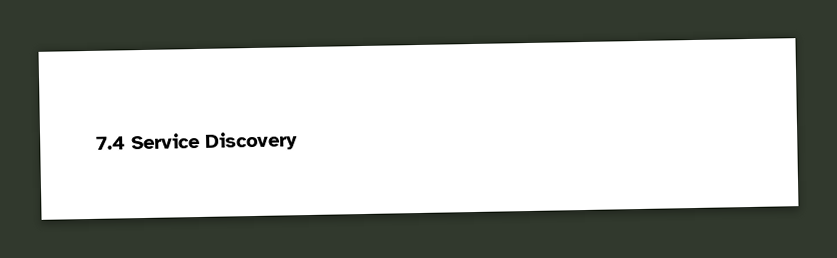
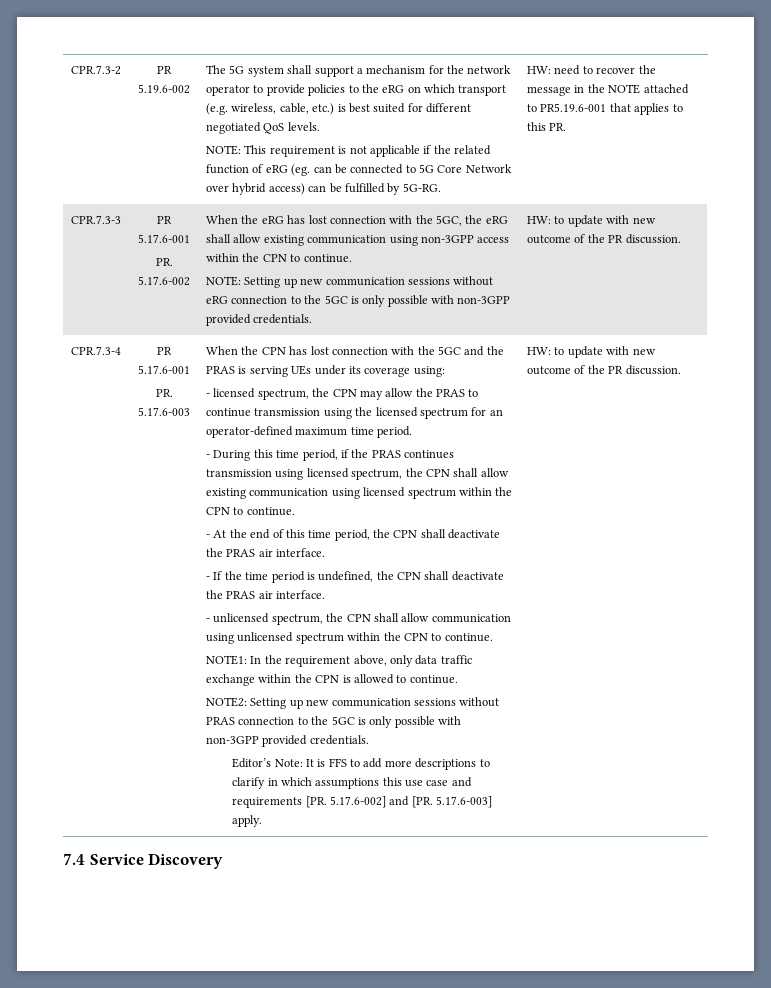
+ CPR.7.3-2 | PR 5.19.6-002 | The 5G system shall support a mechanism for the network operator to provide policies to the eRG on which transport (e.g. wireless, cable, etc.) is best suited for different negotiated QoS levels.
+ NOTE: This requirement is not applicable if the related function of eRG (eg. can be connected to 5G Core Network over hybrid access) can be fulfilled by 5G-RG. | HW: need to recover the message in the NOTE attached to PR5.19.6-001 that applies to this PR.
+ CPR.7.3-3 | PR 5.17.6-001
+ PR. 5.17.6-002 | When the eRG has lost connection with the 5GC, the eRG shall allow existing communication using non-3GPP access within the CPN to continue.
+ NOTE: Setting up new communication sessions without eRG connection to the 5GC is only possible with non-3GPP provided credentials. | HW: to update with new outcome of the PR discussion.
+ CPR.7.3-4 | PR 5.17.6-001
+ PR. 5.17.6-003 | When the CPN has lost connection with the 5GC and the PRAS is serving UEs under its coverage using:
+ - licensed spectrum, the CPN may allow the PRAS to continue transmission using the licensed spectrum for an operator-defined maximum time period.
+ - During this time period, if the PRAS continues transmission using licensed spectrum, the CPN shall allow existing communication using licensed spectrum within the CPN to continue.
+ - At the end of this time period, the CPN shall deactivate the PRAS air interface.
+ - If the time period is undefined, the CPN shall deactivate the PRAS air interface.
+ - unlicensed spectrum, the CPN shall allow communication using unlicensed spectrum within the CPN to continue.
+ NOTE1: In the requirement above, only data traffic exchange within the CPN is allowed to continue.
+ NOTE2: Setting up new communication sessions without PRAS connection to the 5GC is only possible with non-3GPP provided credentials.
+ Editor’s Note: It is FFS to add more descriptions to clarify in which assumptions this use case and requirements [PR. 5.17.6-002] and [PR. 5.17.6-003] apply. | HW: to update with new outcome of the PR discussion.

